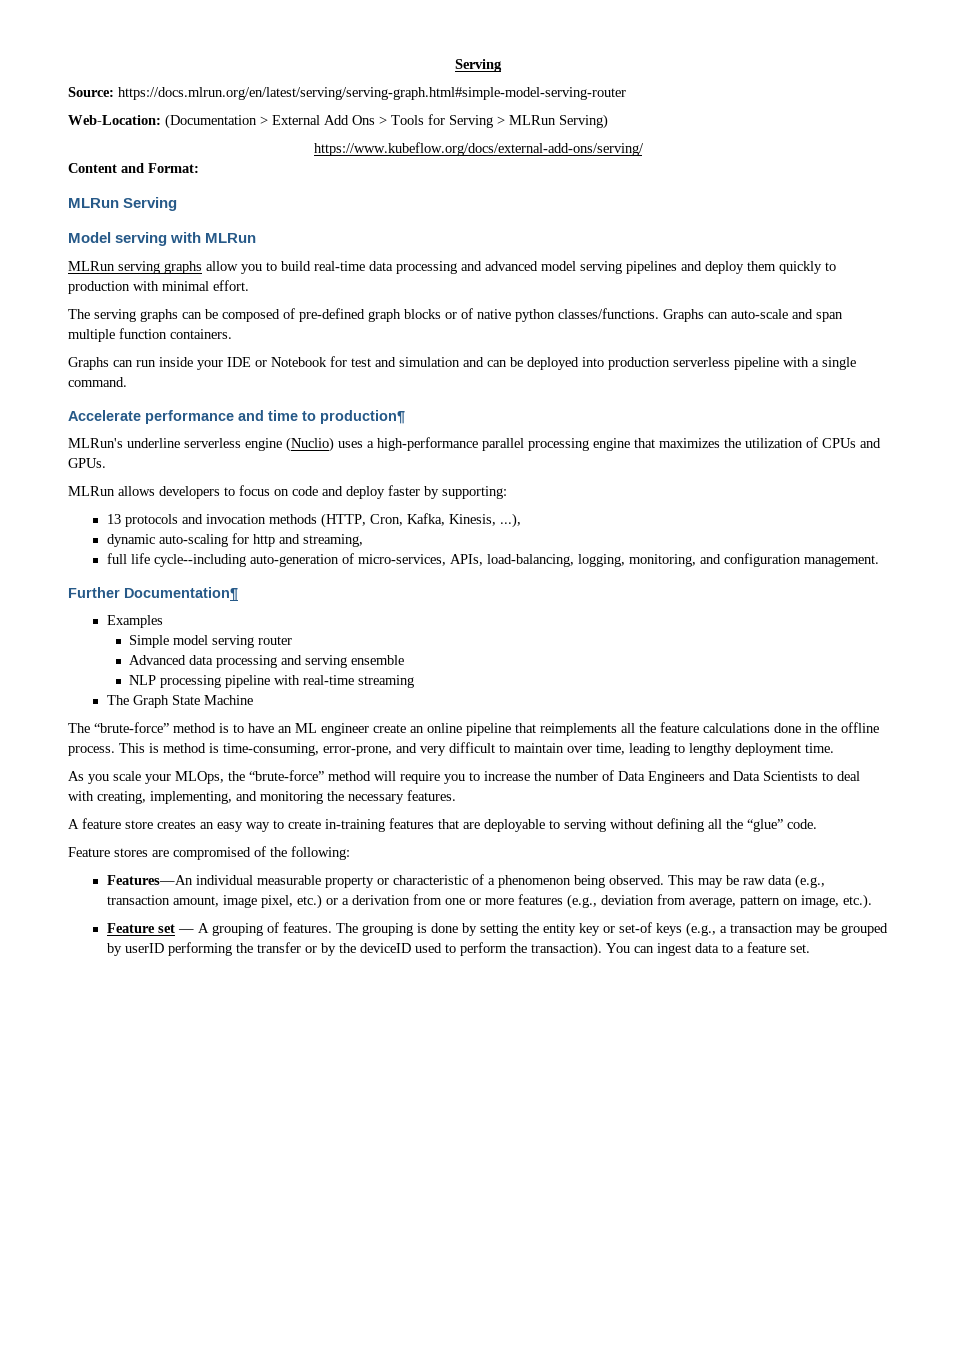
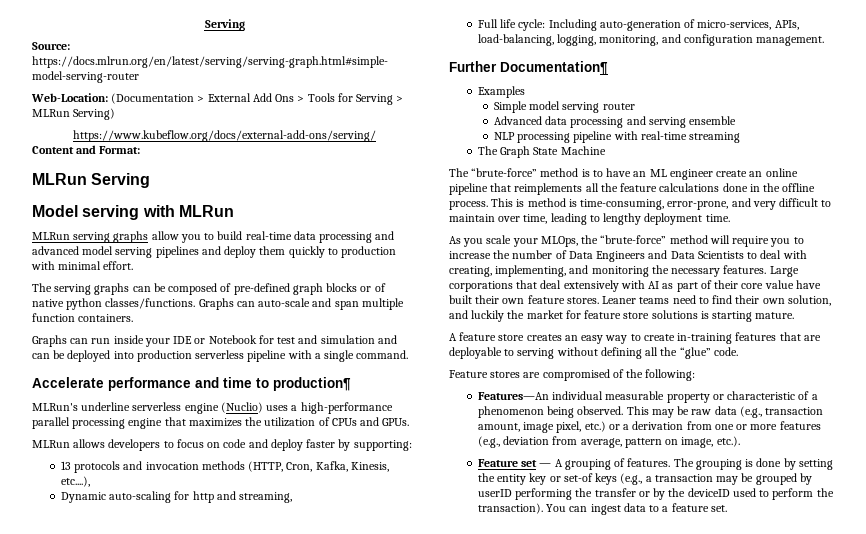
- 13 protocols and invocation methods (HTTP, Cron, Kafka, Kinesis, ...),
- dynamic auto-scaling for http and streaming,
+ 13 protocols and invocation methods (HTTP, Cron, Kafka, Kinesis, etc....),
+ Dynamic auto-scaling for http and streaming,
- full life cycle--including auto-generation of micro-services, APIs, load-balancing, logging, monitoring, and configuration management.
+ Full life cycle: Including auto-generation of micro-services, APIs, load-balancing, logging, monitoring, and configuration management.
+ Large corporations that deal extensively with AI as part of their core value have built their own feature stores. Leaner teams need to find their own solution, and luckily the market for feature store solutions is starting mature.

